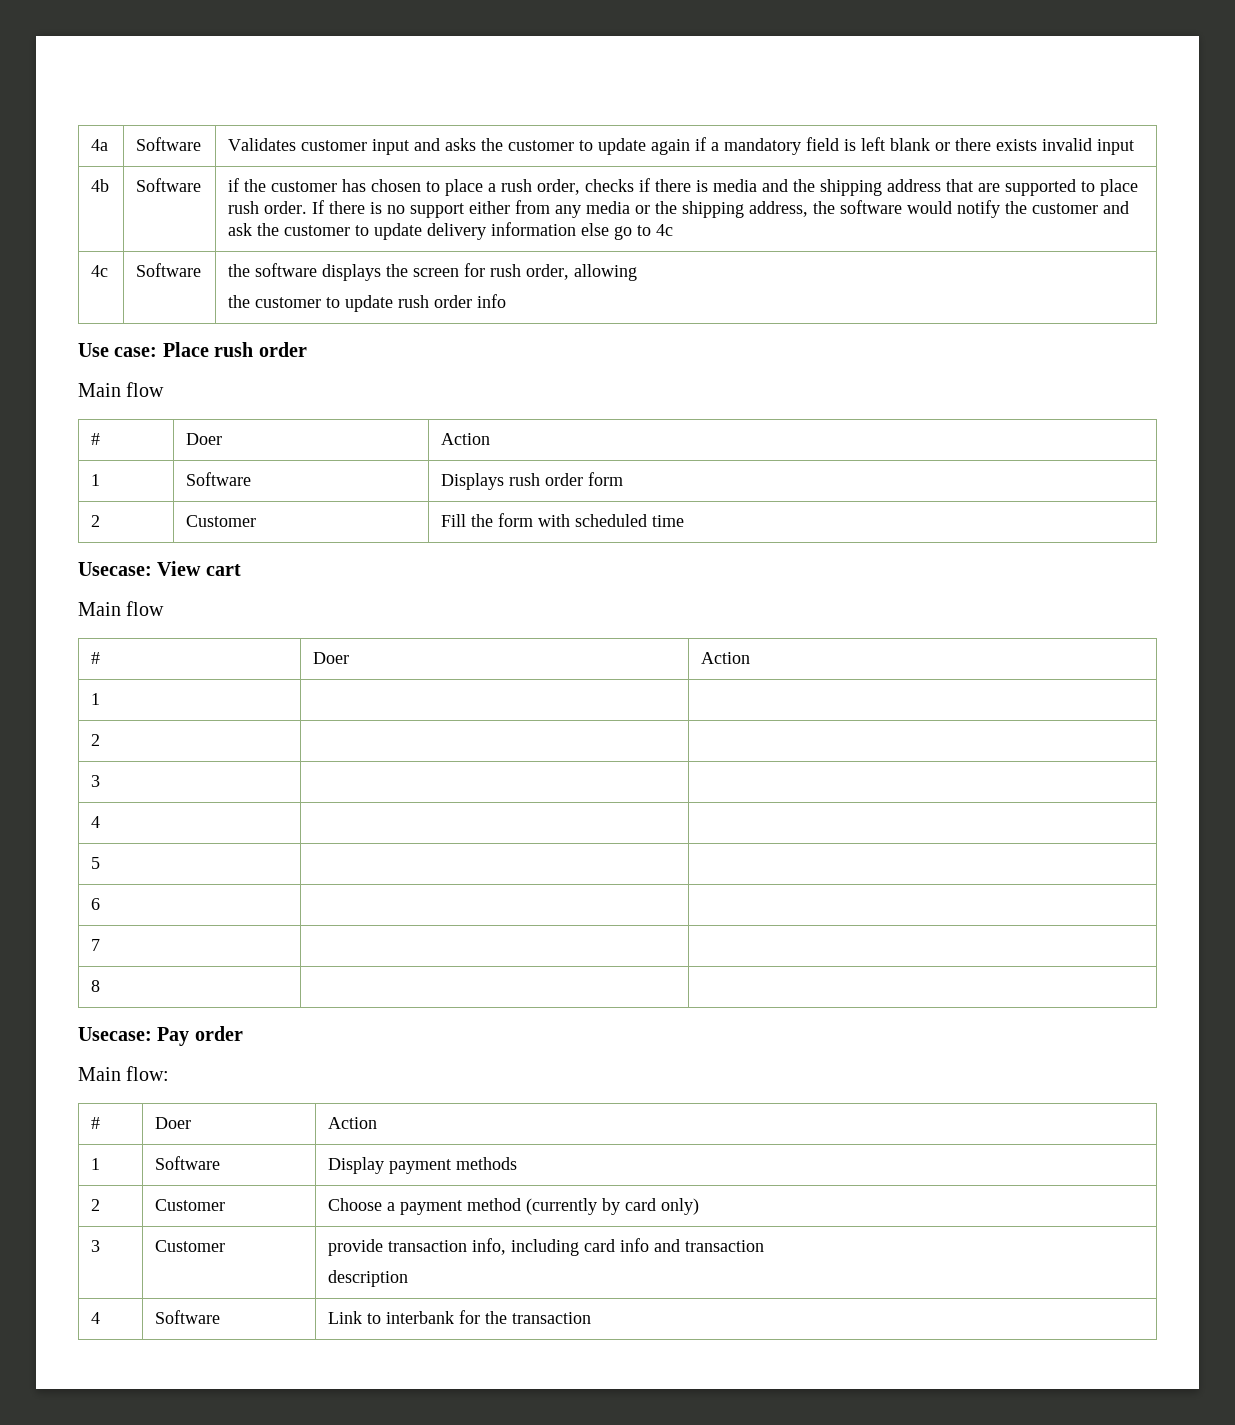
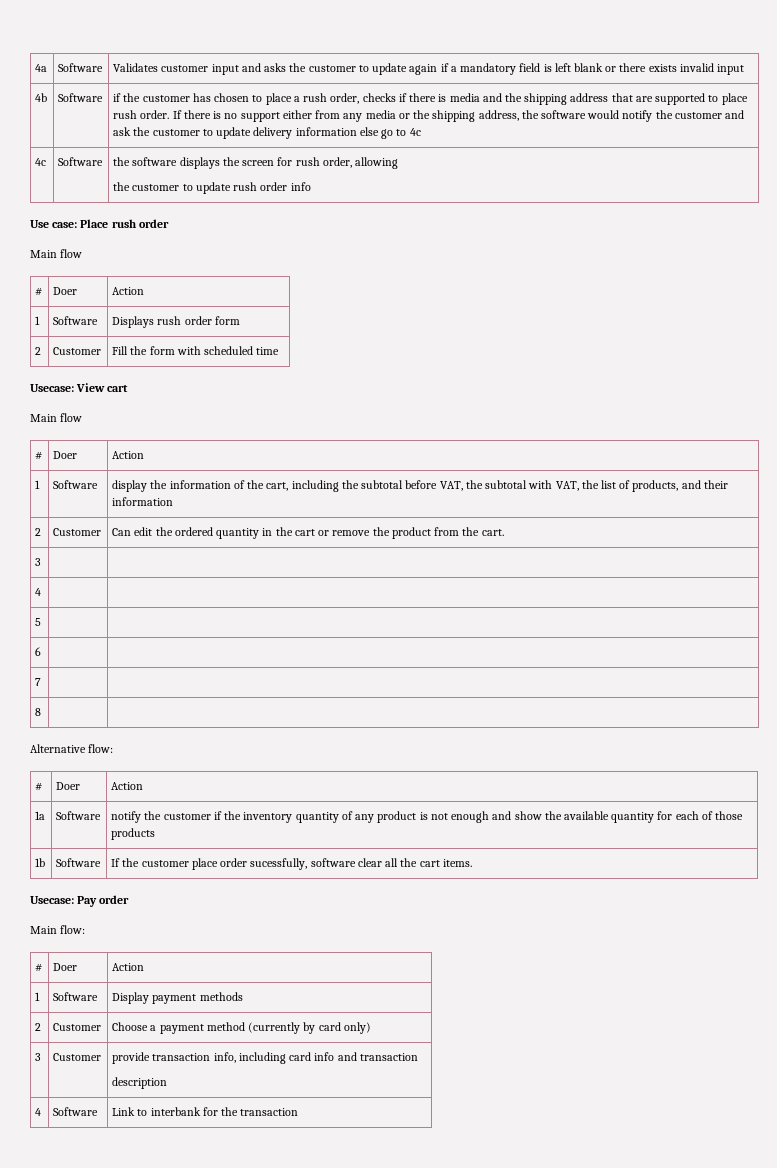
- 1 | |
- 2 | |
+ 1 | Software | display the information of the cart, including the subtotal before VAT, the subtotal with VAT, the list of products, and their information
+ 2 | Customer | Can edit the ordered quantity in the cart or remove the product from the cart.
+ Alternative flow:
+ # | Doer | Action
+ 1a | Software | notify the customer if the inventory quantity of any product is not enough and show the available quantity for each of those products
+ 1b | Software | If the customer place order sucessfully, software clear all the cart items.

